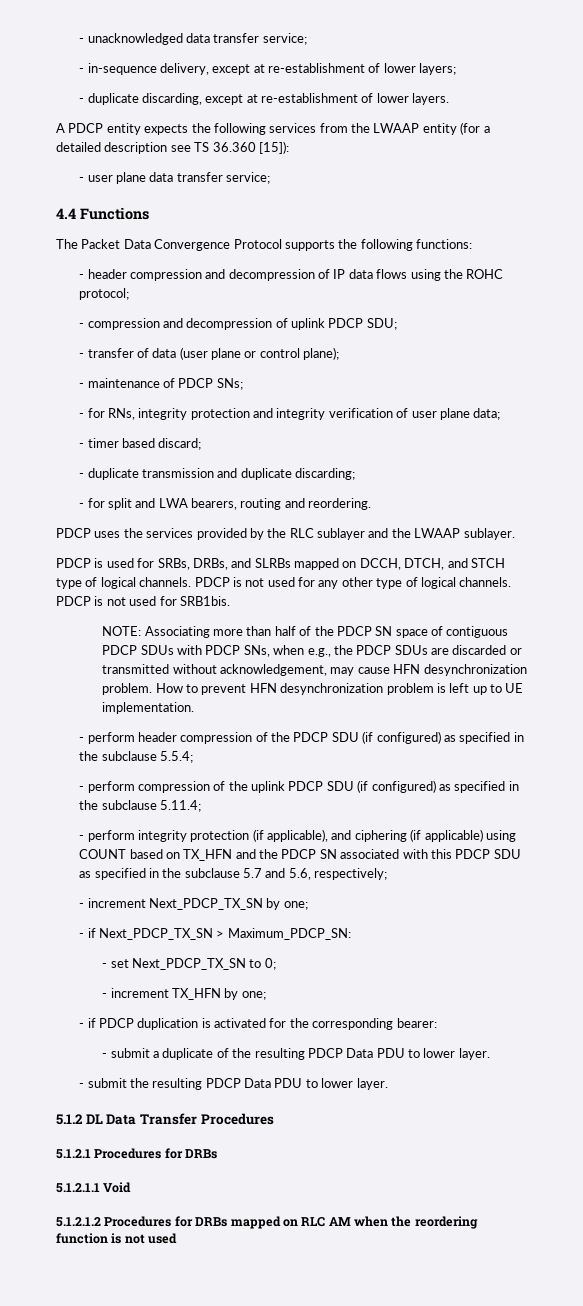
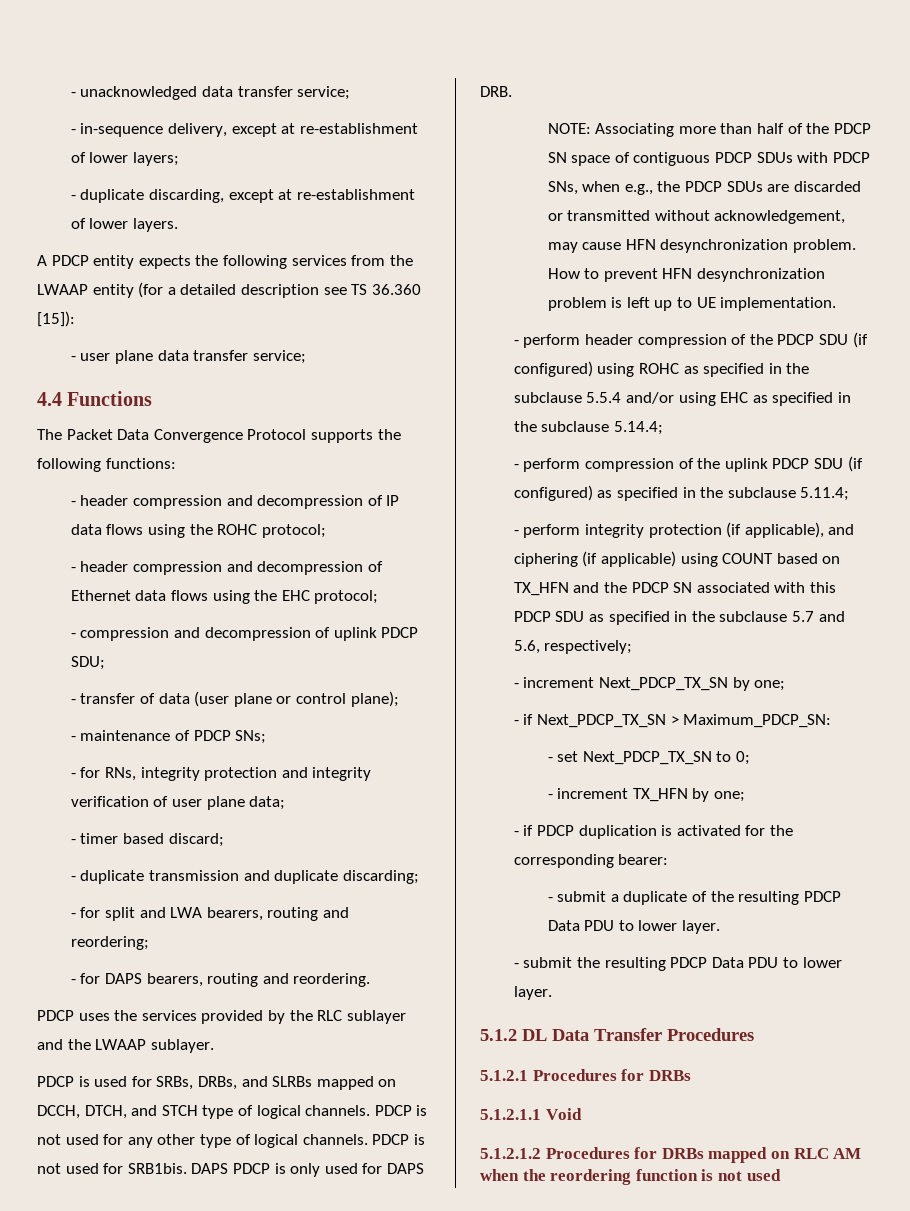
+ - header compression and decompression of Ethernet data flows using the EHC protocol;
- - for split and LWA bearers, routing and reordering.
+ - for split and LWA bearers, routing and reordering;
+ - for DAPS bearers, routing and reordering.
+ DAPS PDCP is only used for DAPS DRB.
- - perform header compression of the PDCP SDU (if configured) as specified in the subclause 5.5.4;
+ - perform header compression of the PDCP SDU (if configured) using ROHC as specified in the subclause 5.5.4 and/or using EHC as specified in the subclause 5.14.4;

